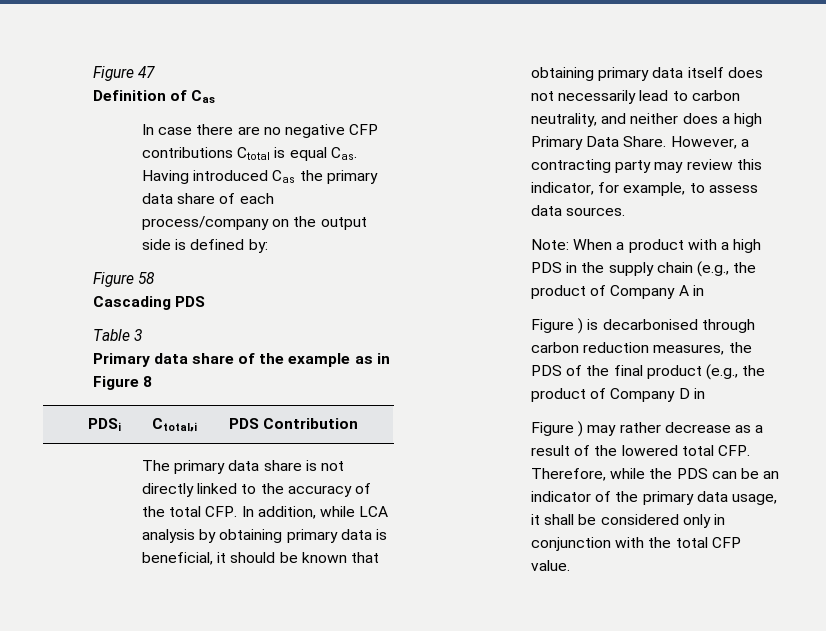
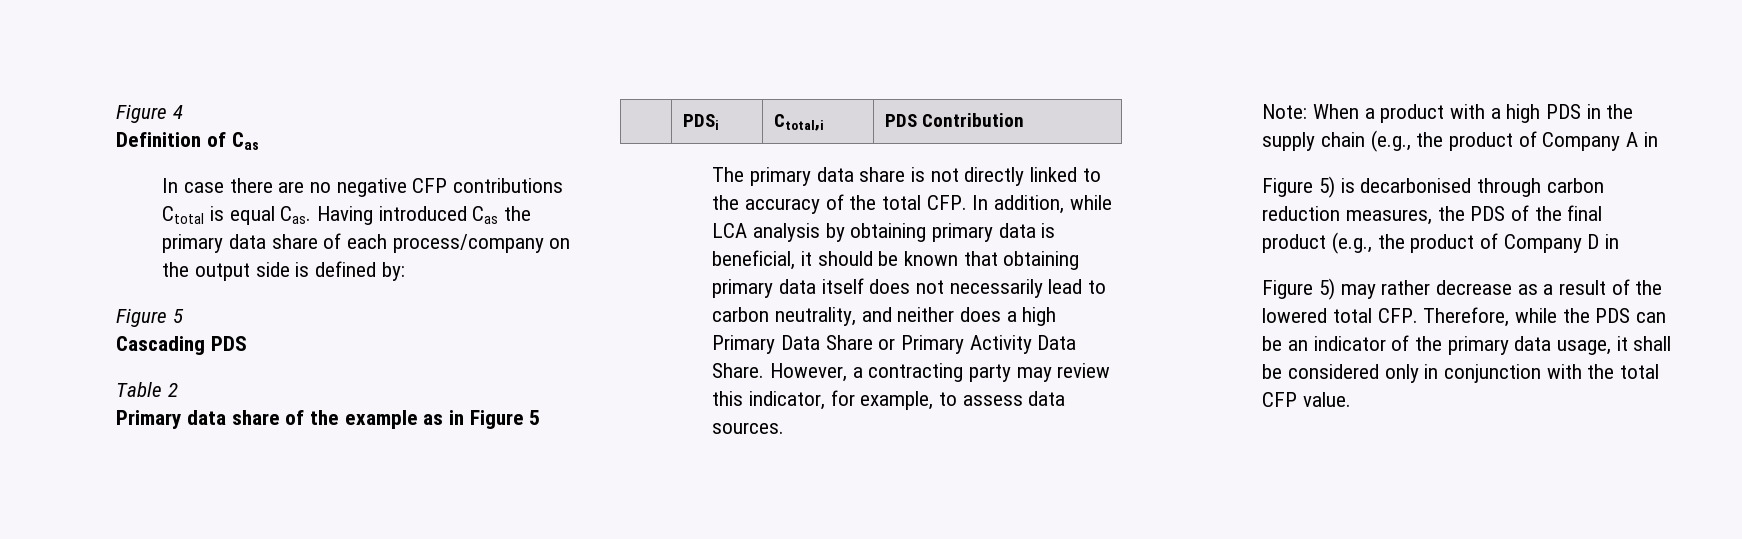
- Figure 47
+ Figure 4
  In case there are no negative CFP contributions Ctotal is equal Cas. Having introduced Cas the primary data share of each process/company on the output side is defined by:
- Figure 58
+ Figure 5
- Table 3
+ Table 2
- Primary data share of the example as in Figure 8
+ Primary data share of the example as in Figure 5
- The primary data share is not directly linked to the accuracy of the total CFP. In addition, while LCA analysis by obtaining primary data is beneficial, it should be known that obtaining primary data itself does not necessarily lead to carbon neutrality, and neither does a high Primary Data Share.
+ The primary data share is not directly linked to the accuracy of the total CFP. In addition, while LCA analysis by obtaining primary data is beneficial, it should be known that obtaining primary data itself does not necessarily lead to carbon neutrality, and neither does a high Primary Data Share or Primary Activity Data Share.
- Figure ) is decarbonised through carbon reduction measures, the PDS of the final product (e.g., the product of Company D in
+ Figure 5) is decarbonised through carbon reduction measures, the PDS of the final product (e.g., the product of Company D in
- Figure ) may rather decrease as a result of the lowered total CFP. Therefore, while the PDS can be an indicator of the primary data usage, it shall be considered only in conjunction with the total CFP value.
+ Figure 5) may rather decrease as a result of the lowered total CFP. Therefore, while the PDS can be an indicator of the primary data usage, it shall be considered only in conjunction with the total CFP value.

